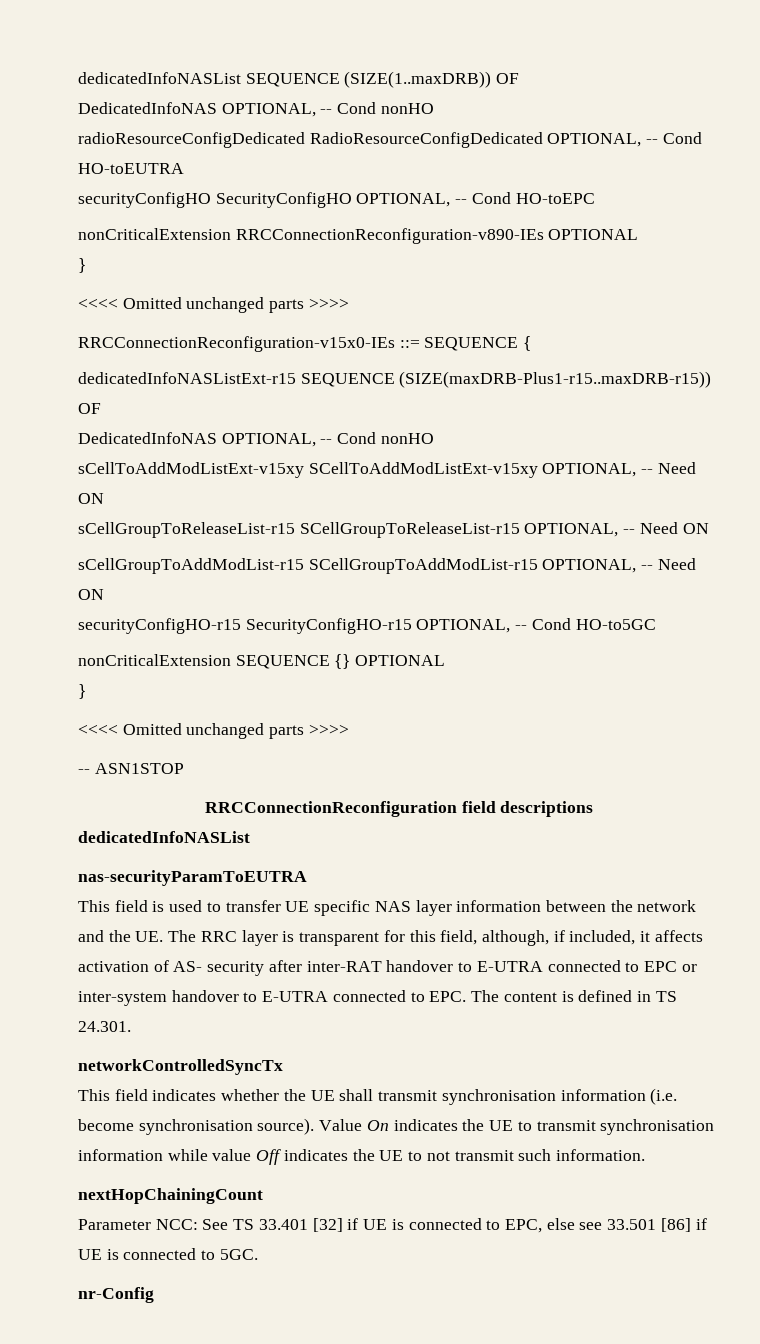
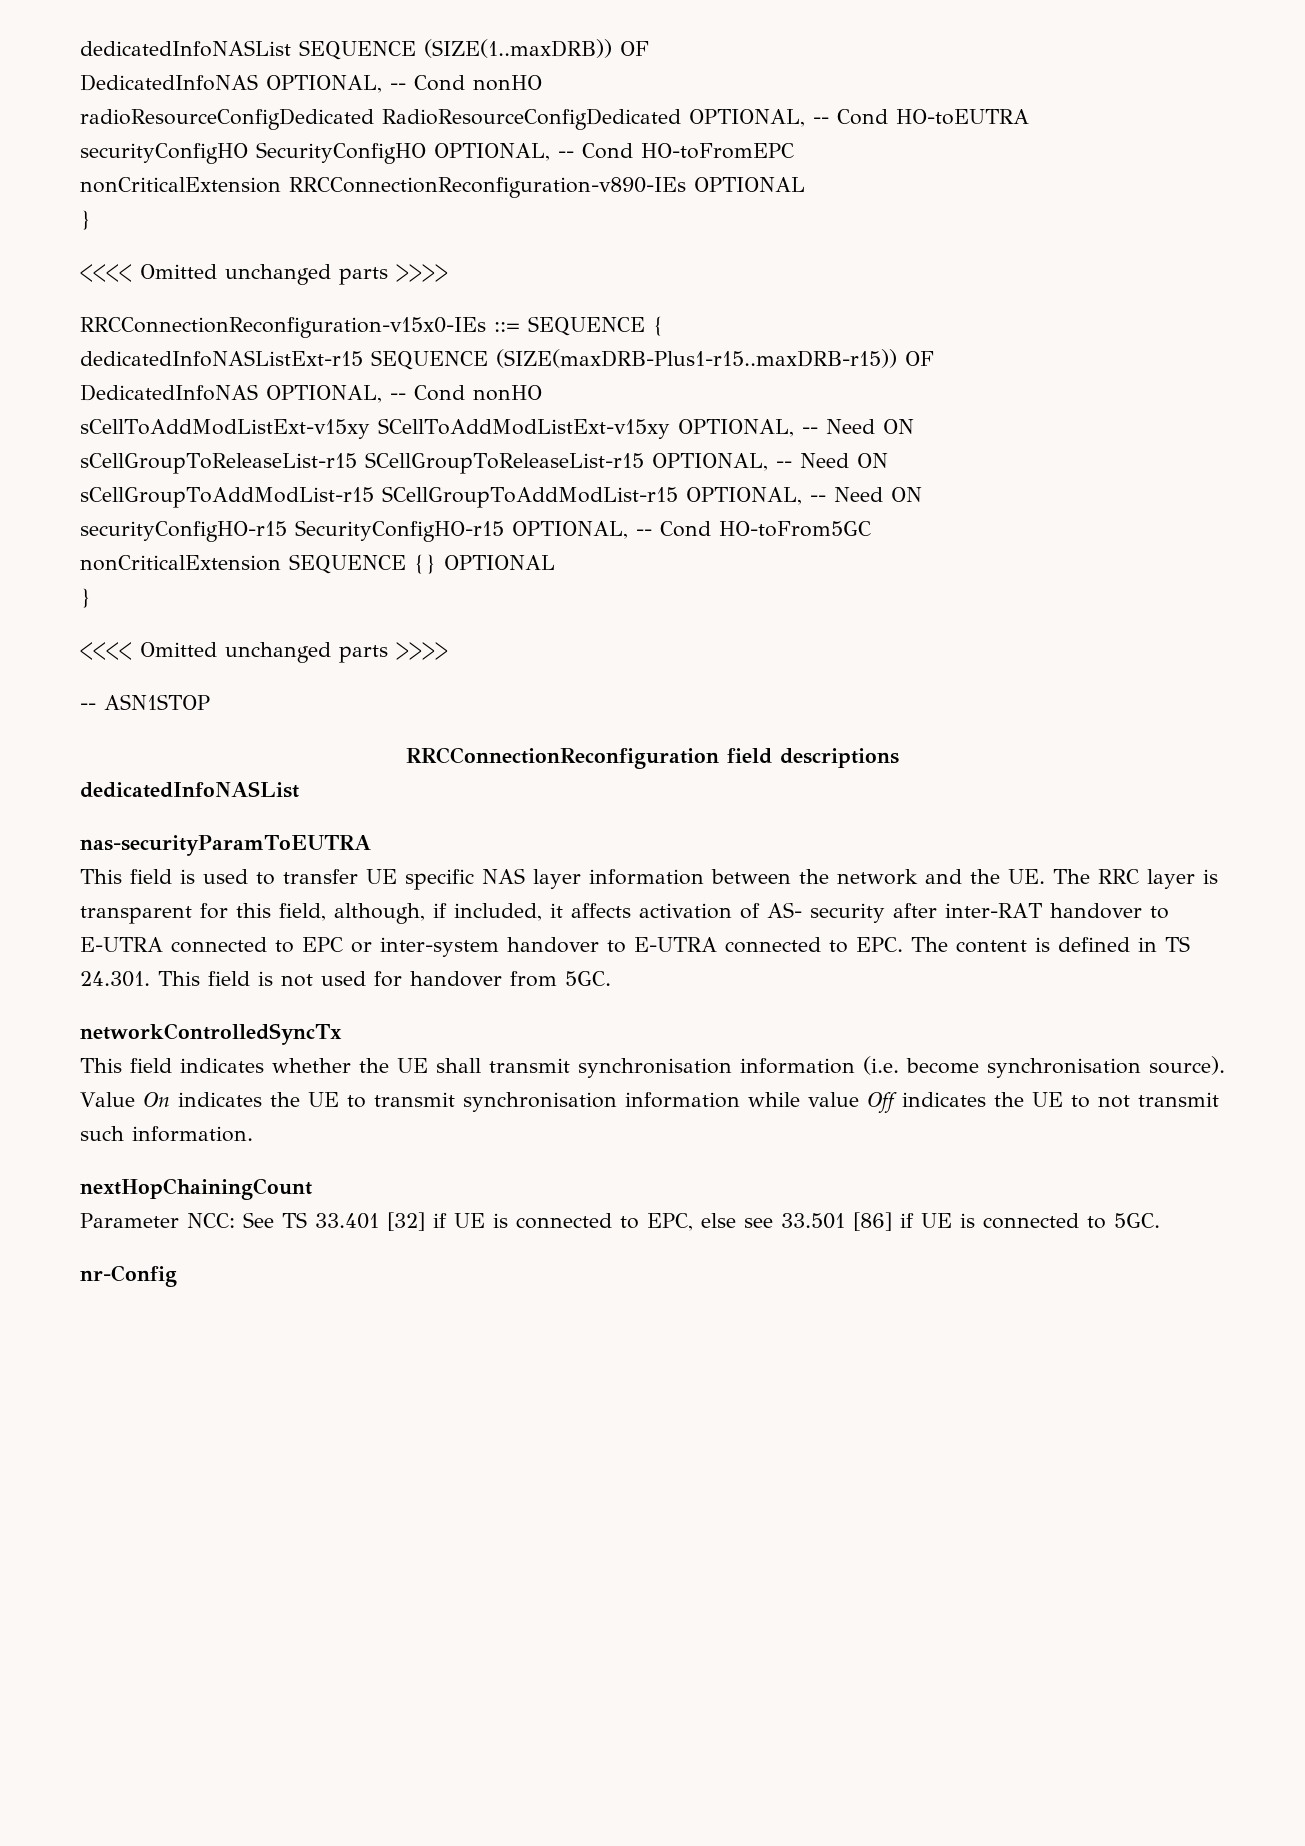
- securityConfigHO SecurityConfigHO OPTIONAL, -- Cond HO-toEPC
+ securityConfigHO SecurityConfigHO OPTIONAL, -- Cond HO-toFromEPC
- securityConfigHO-r15 SecurityConfigHO-r15 OPTIONAL, -- Cond HO-to5GC
+ securityConfigHO-r15 SecurityConfigHO-r15 OPTIONAL, -- Cond HO-toFrom5GC
- This field is used to transfer UE specific NAS layer information between the network and the UE. The RRC layer is transparent for this field, although, if included, it affects activation of AS- security after inter-RAT handover to E-UTRA connected to EPC or inter-system handover to E-UTRA connected to EPC. The content is defined in TS 24.301.
+ This field is used to transfer UE specific NAS layer information between the network and the UE. The RRC layer is transparent for this field, although, if included, it affects activation of AS- security after inter-RAT handover to E-UTRA connected to EPC or inter-system handover to E-UTRA connected to EPC. The content is defined in TS 24.301. This field is not used for handover from 5GC.

